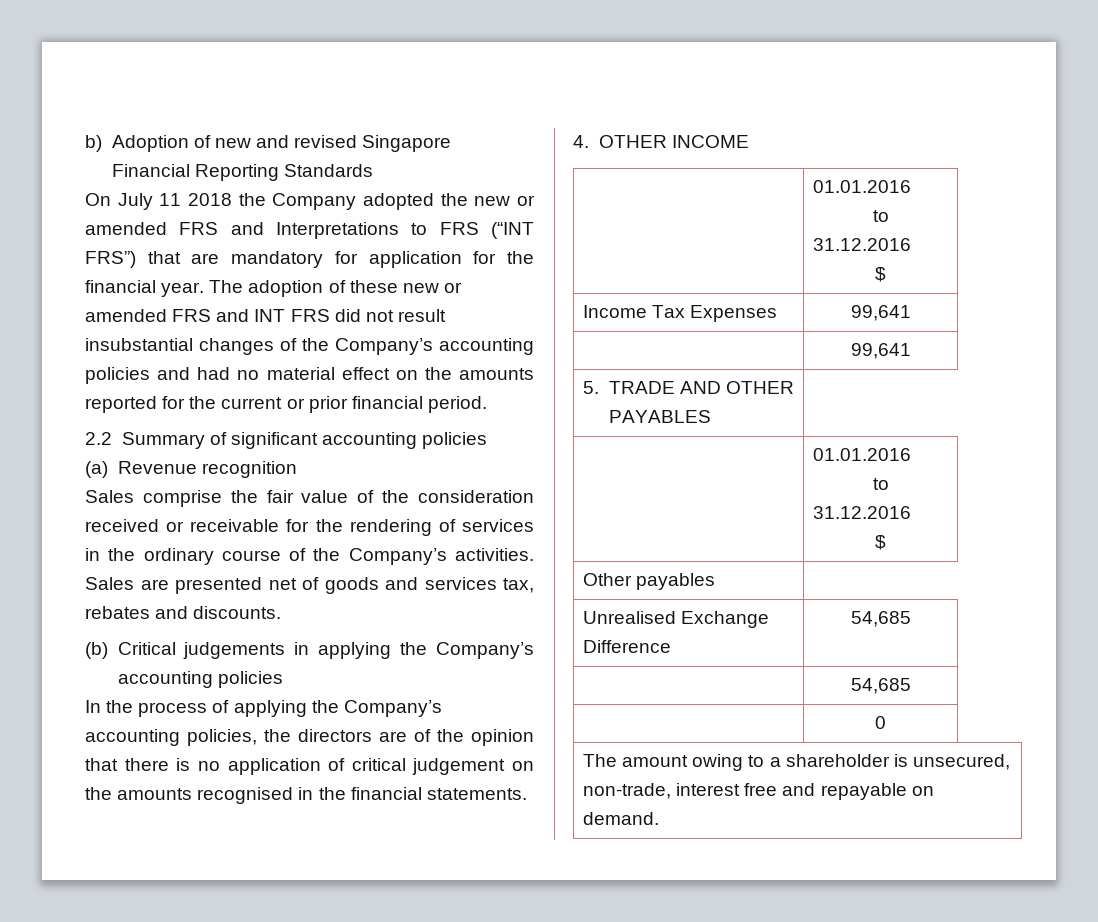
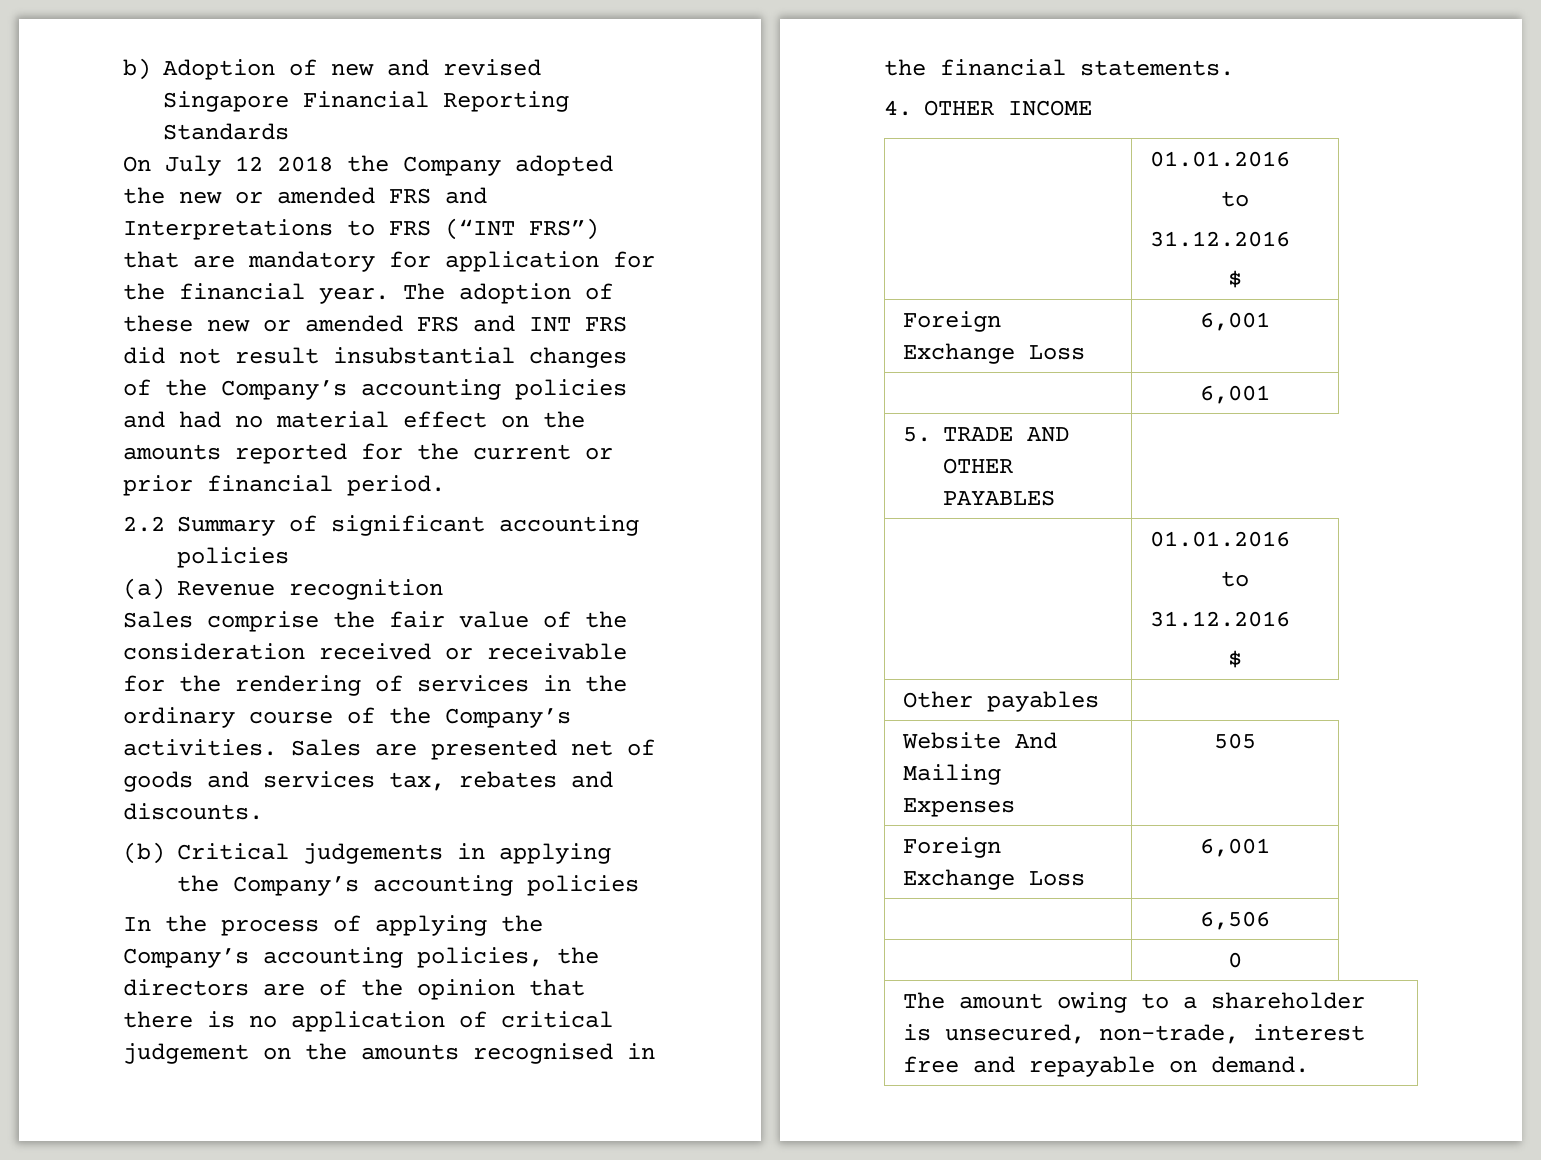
- On July 11 2018 the Company adopted the new or amended FRS and Interpretations to FRS (“INT FRS”) that are mandatory for application for the financial year.
+ On July 12 2018 the Company adopted the new or amended FRS and Interpretations to FRS (“INT FRS”) that are mandatory for application for the financial year.
  4. OTHER INCOME
  | 01.01.2016
  to
  31.12.2016
  $
- Income Tax Expenses | 99,641
- | 99,641
+ Foreign Exchange Loss | 6,001
+ | 6,001
- Unrealised Exchange Difference | 54,685
- | 54,685
+ Website And Mailing Expenses | 505
+ Foreign Exchange Loss | 6,001
+ | 6,506

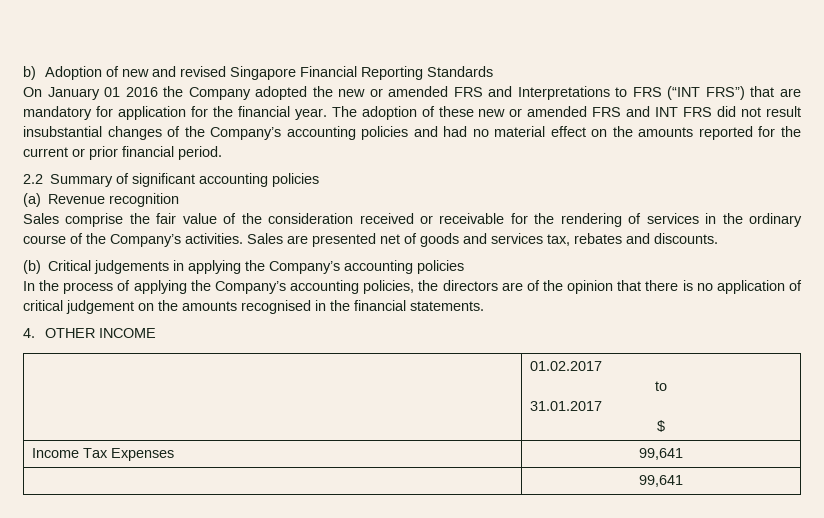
- On July 12 2018 the Company adopted the new or amended FRS and Interpretations to FRS (“INT FRS”) that are mandatory for application for the financial year.
+ On January 01 2016 the Company adopted the new or amended FRS and Interpretations to FRS (“INT FRS”) that are mandatory for application for the financial year.
  4. OTHER INCOME
- | 01.01.2016
+ | 01.02.2017
  to
- 31.12.2016
+ 31.01.2017
  $
- Foreign Exchange Loss | 6,001
- | 6,001
- 5. TRADE AND OTHER PAYABLES
- | 01.01.2016
- to
- 31.12.2016
- $
- Other payables
- Website And Mailing Expenses | 505
- Foreign Exchange Loss | 6,001
- | 6,506
- | 0
- The amount owing to a shareholder is unsecured, non-trade, interest free and repayable on demand.
+ Income Tax Expenses | 99,641
+ | 99,641

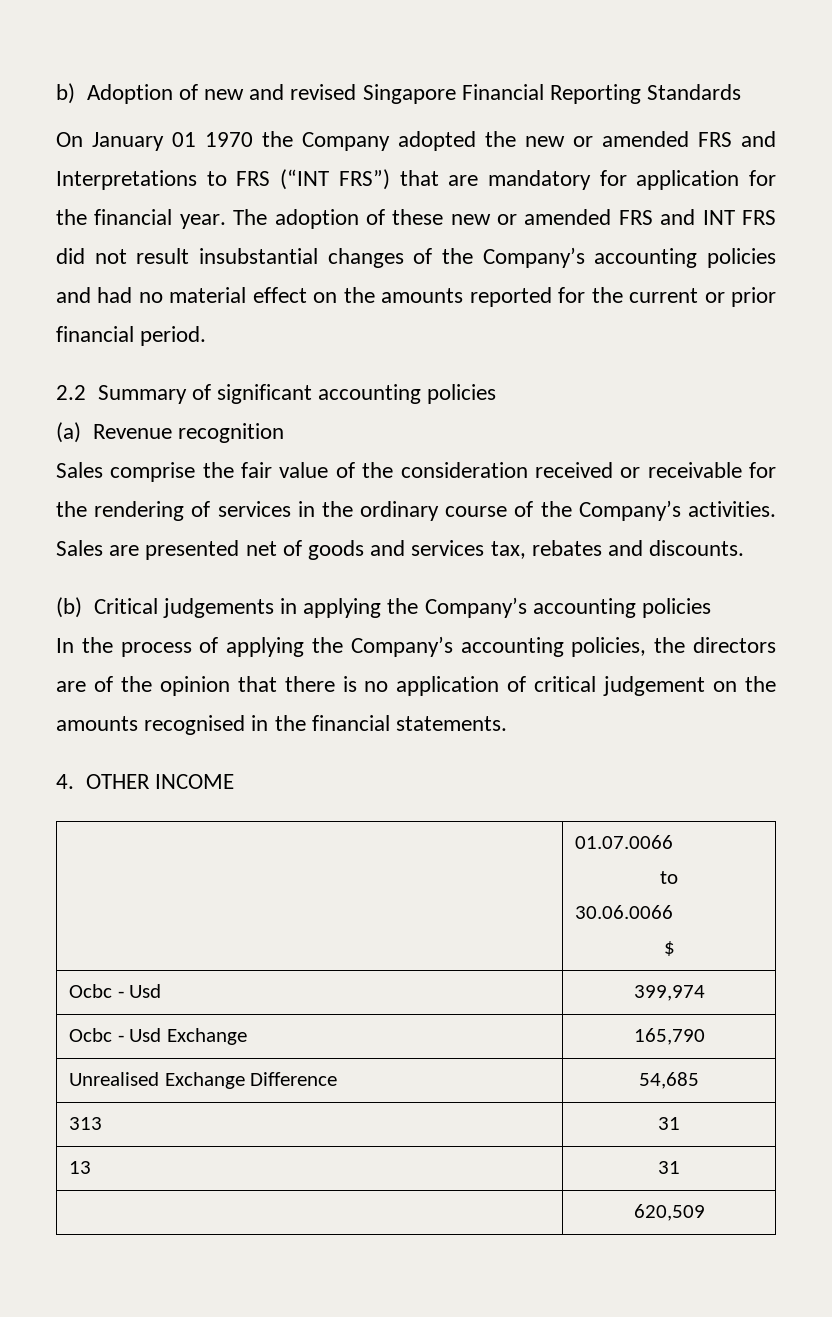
- On January 01 2016 the Company adopted the new or amended FRS and Interpretations to FRS (“INT FRS”) that are mandatory for application for the financial year.
+ On January 01 1970 the Company adopted the new or amended FRS and Interpretations to FRS (“INT FRS”) that are mandatory for application for the financial year.
- | 01.02.2017
+ | 01.07.0066
  to
- 31.01.2017
+ 30.06.0066
- Income Tax Expenses | 99,641
- | 99,641
+ Ocbc - Usd | 399,974
+ Ocbc - Usd Exchange | 165,790
+ Unrealised Exchange Difference | 54,685
+ 313 | 31
+ 13 | 31
+ | 620,509

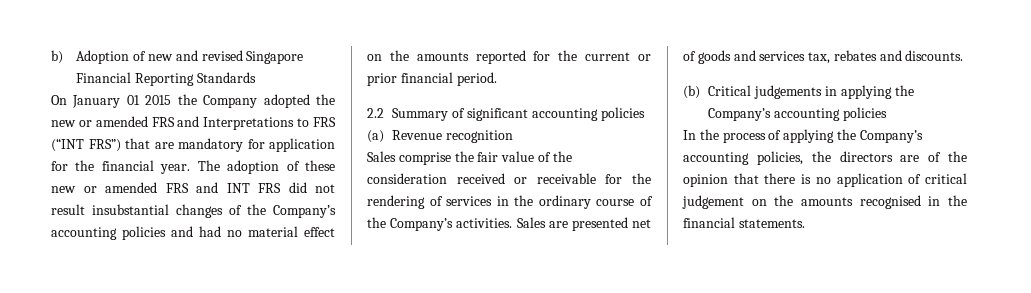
- On January 01 1970 the Company adopted the new or amended FRS and Interpretations to FRS (“INT FRS”) that are mandatory for application for the financial year.
+ On January 01 2015 the Company adopted the new or amended FRS and Interpretations to FRS (“INT FRS”) that are mandatory for application for the financial year.
- 4. OTHER INCOME
- | 01.07.0066
- to
- 30.06.0066
- $
- Ocbc - Usd | 399,974
- Ocbc - Usd Exchange | 165,790
- Unrealised Exchange Difference | 54,685
- 313 | 31
- 13 | 31
- | 620,509

